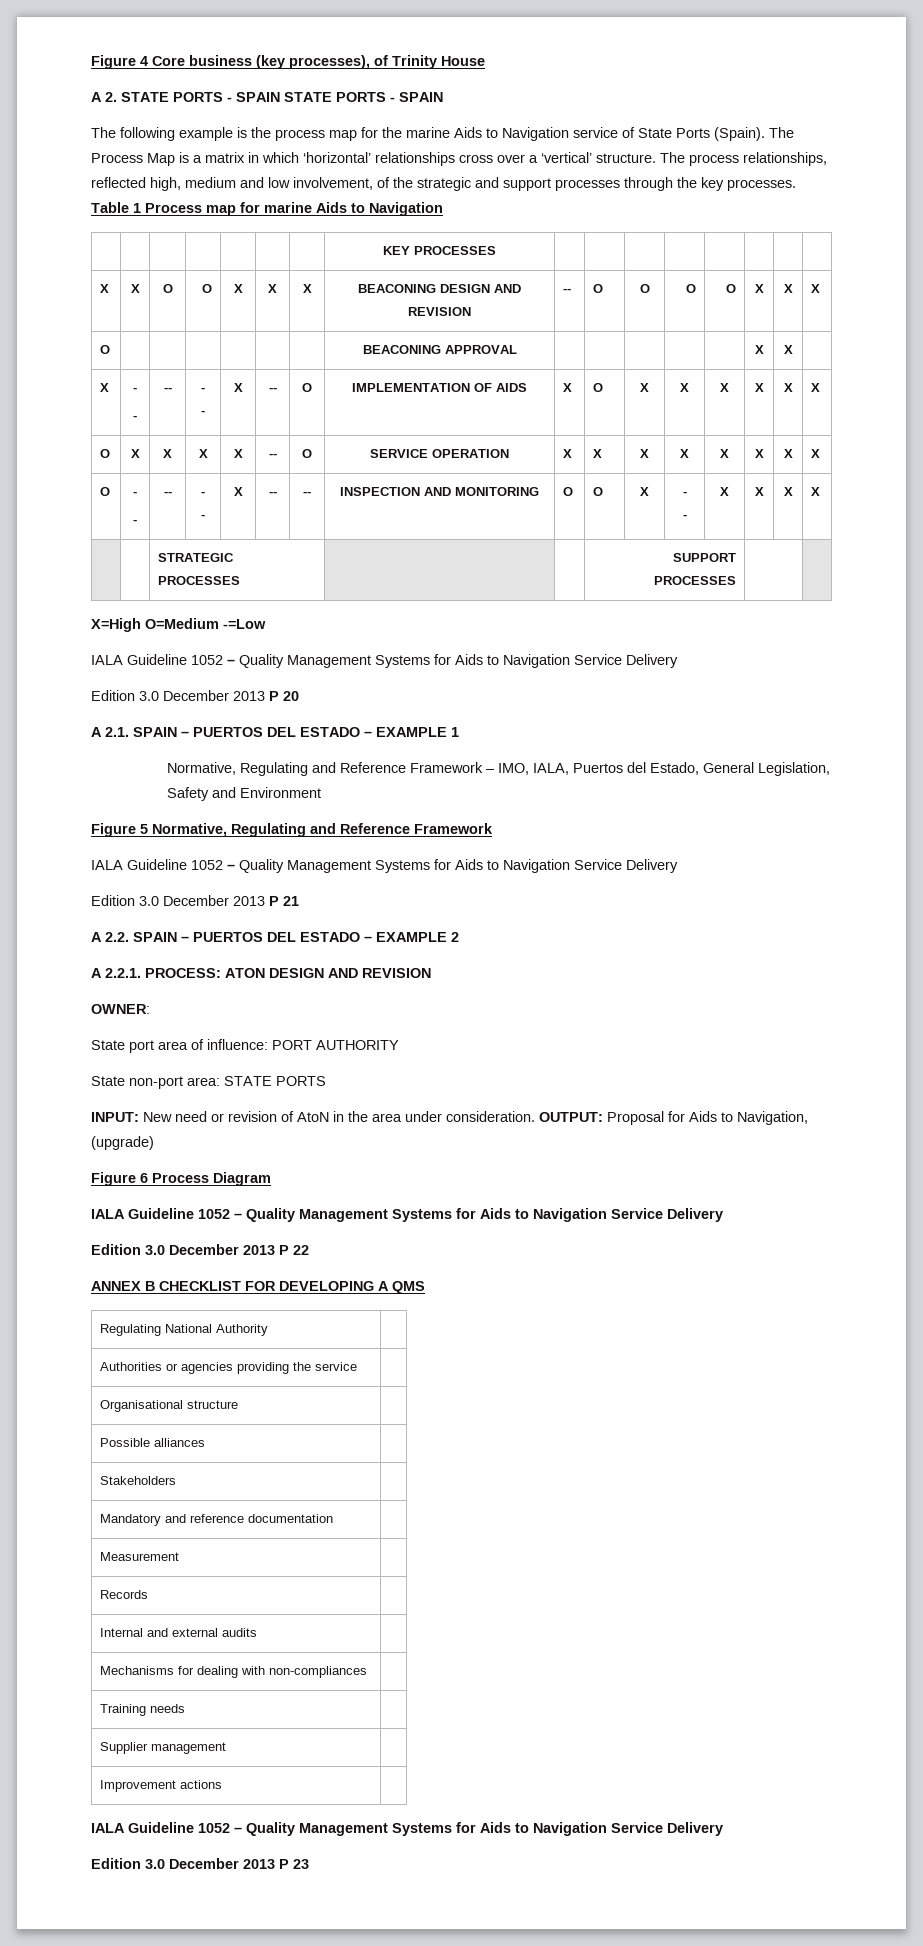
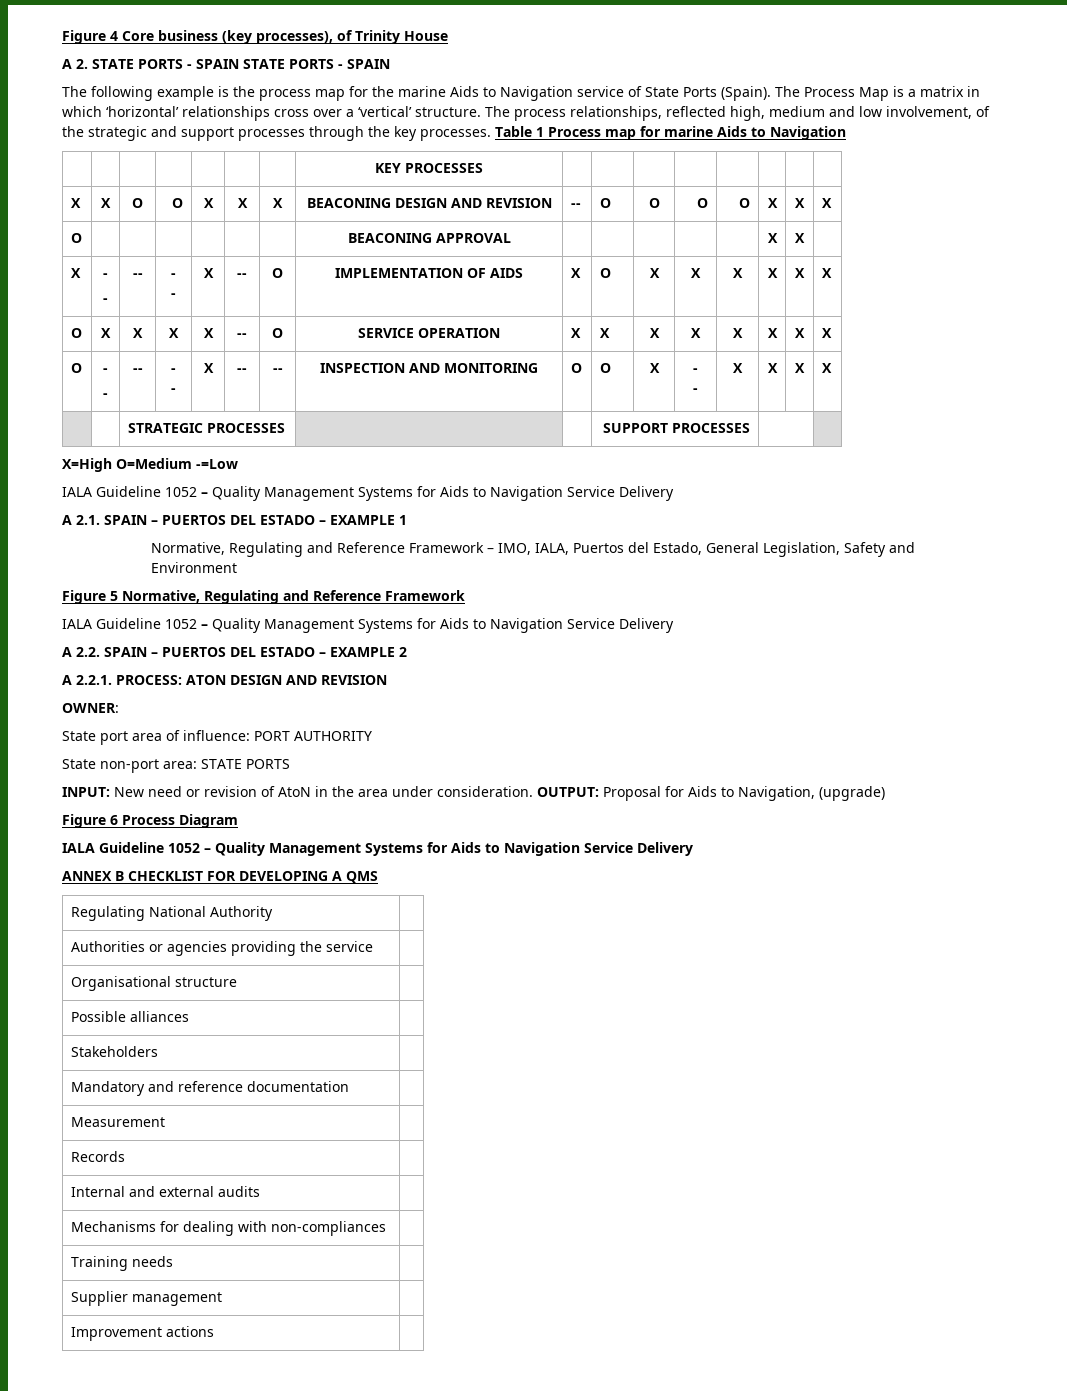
- Edition 3.0 December 2013 P 20
- Edition 3.0 December 2013 P 21
- Edition 3.0 December 2013 P 22
  Improvement actions |
- IALA Guideline 1052 – Quality Management Systems for Aids to Navigation Service Delivery
- Edition 3.0 December 2013 P 23

